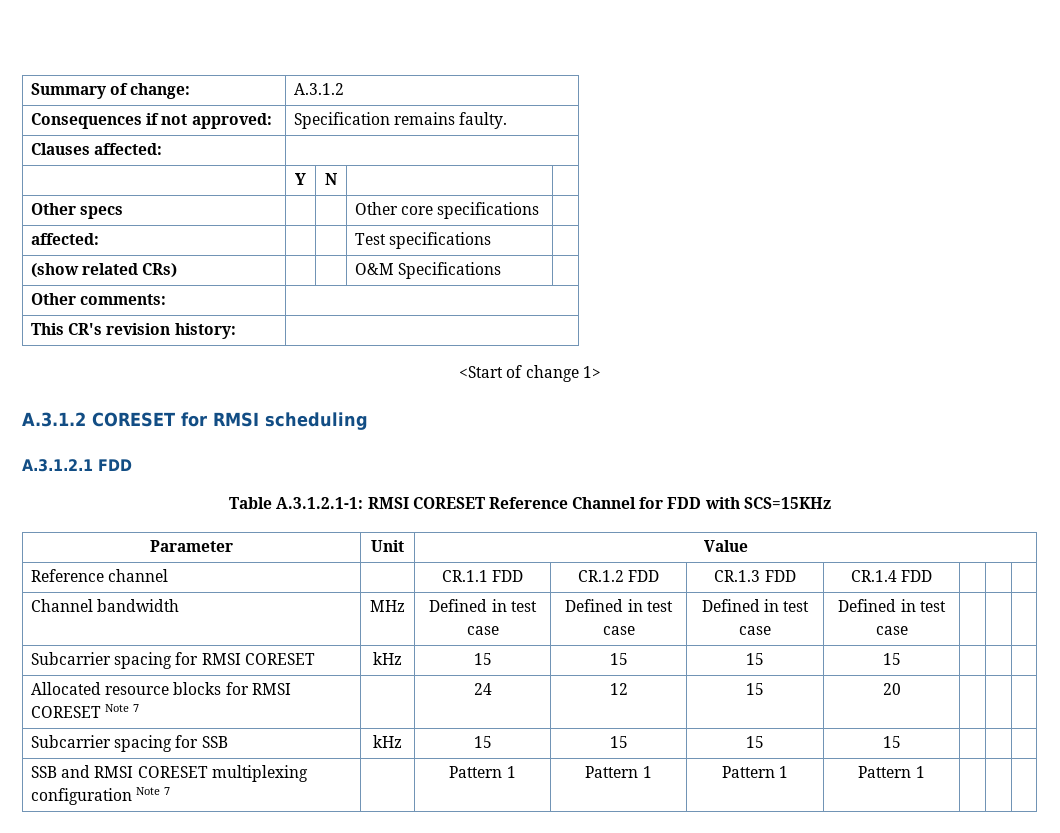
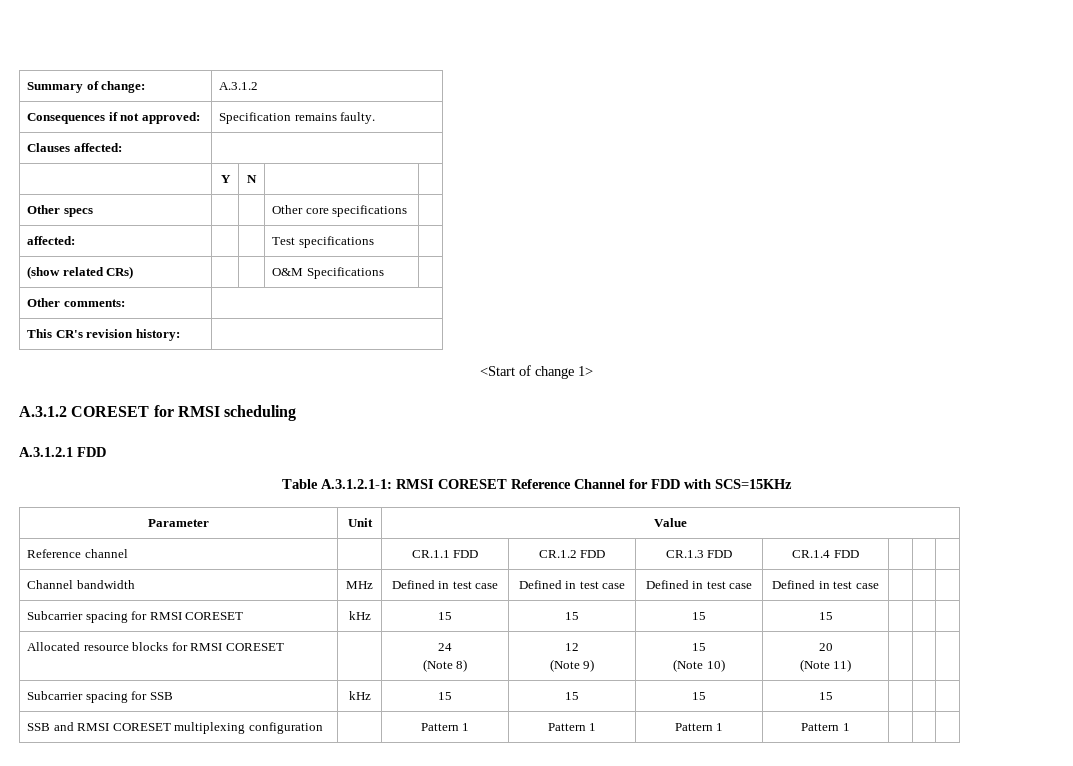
- Allocated resource blocks for RMSI CORESET Note 7 | | 24 | 12 | 15 | 20 | | |
+ Allocated resource blocks for RMSI CORESET | | 24
+ (Note 8) | 12
+ (Note 9) | 15
+ (Note 10) | 20
+ (Note 11) | | |
- SSB and RMSI CORESET multiplexing configuration Note 7 | | Pattern 1 | Pattern 1 | Pattern 1 | Pattern 1 | | |
+ SSB and RMSI CORESET multiplexing configuration | | Pattern 1 | Pattern 1 | Pattern 1 | Pattern 1 | | |

